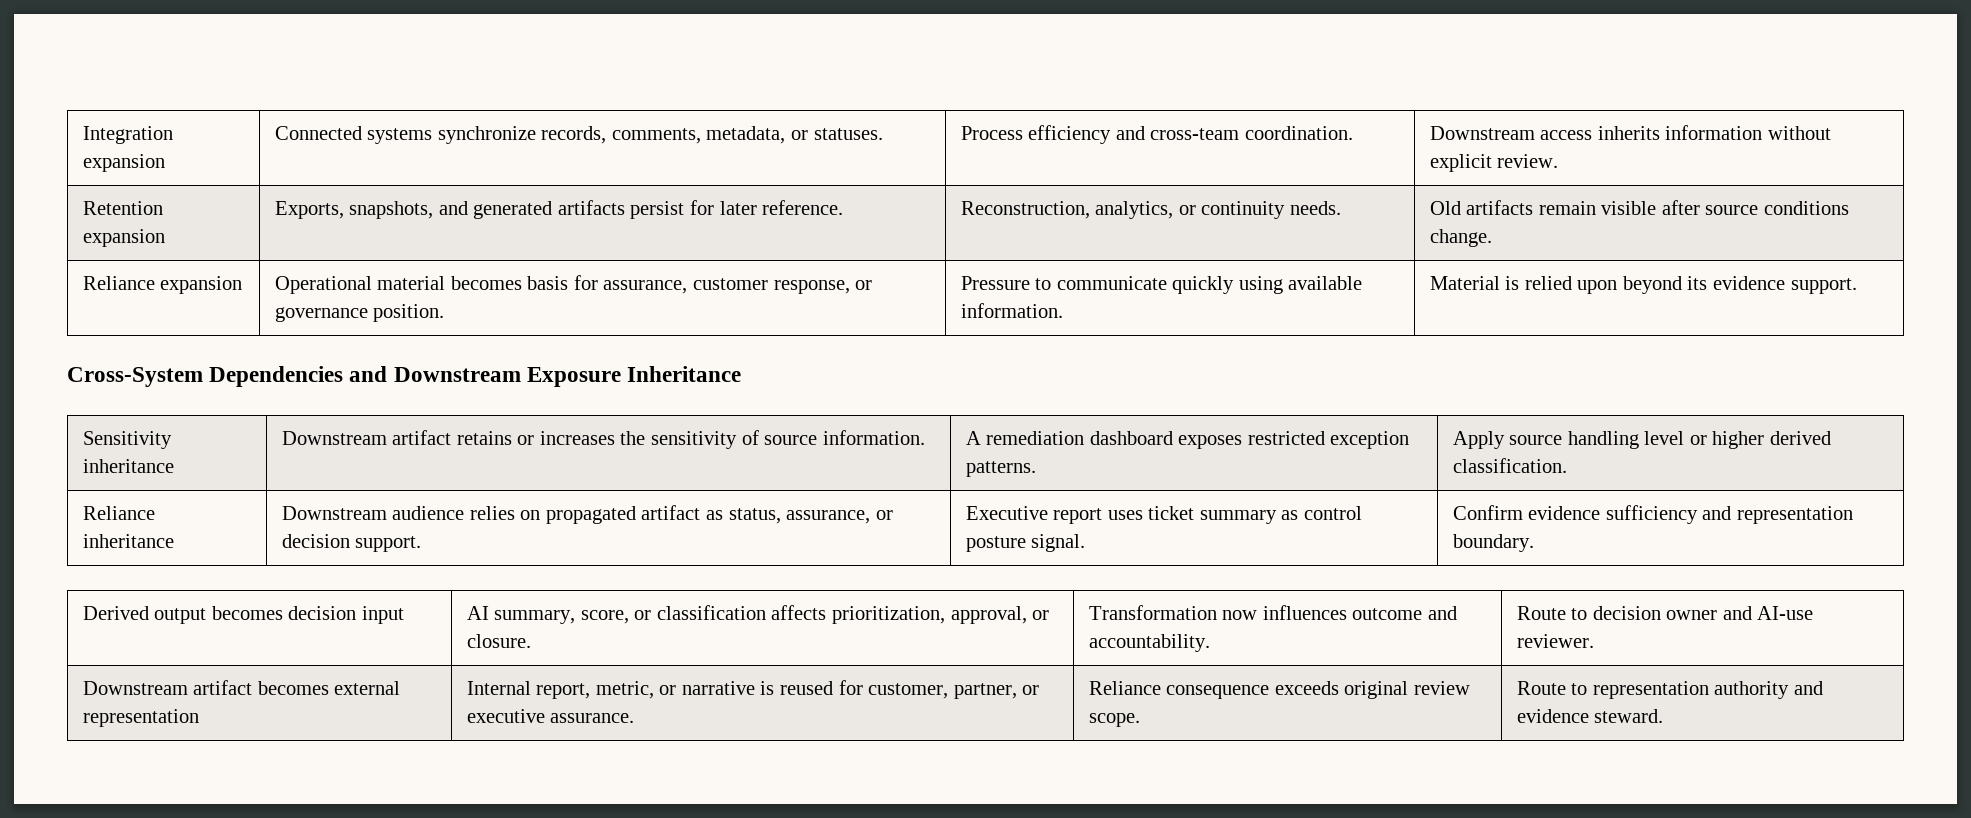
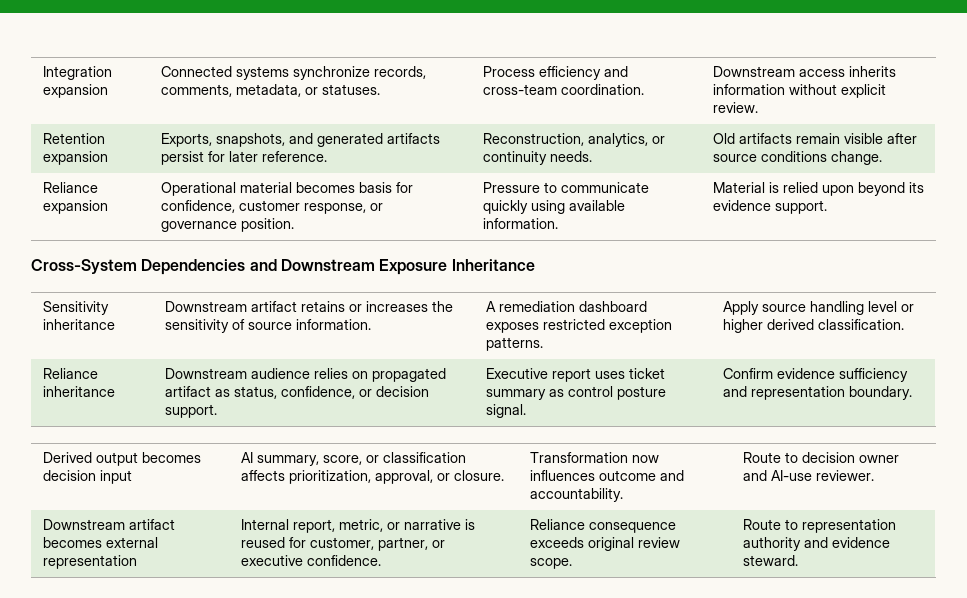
- Reliance expansion | Operational material becomes basis for assurance, customer response, or governance position. | Pressure to communicate quickly using available information. | Material is relied upon beyond its evidence support.
+ Reliance expansion | Operational material becomes basis for confidence, customer response, or governance position. | Pressure to communicate quickly using available information. | Material is relied upon beyond its evidence support.
- Reliance inheritance | Downstream audience relies on propagated artifact as status, assurance, or decision support. | Executive report uses ticket summary as control posture signal. | Confirm evidence sufficiency and representation boundary.
+ Reliance inheritance | Downstream audience relies on propagated artifact as status, confidence, or decision support. | Executive report uses ticket summary as control posture signal. | Confirm evidence sufficiency and representation boundary.
- Downstream artifact becomes external representation | Internal report, metric, or narrative is reused for customer, partner, or executive assurance. | Reliance consequence exceeds original review scope. | Route to representation authority and evidence steward.
+ Downstream artifact becomes external representation | Internal report, metric, or narrative is reused for customer, partner, or executive confidence. | Reliance consequence exceeds original review scope. | Route to representation authority and evidence steward.

